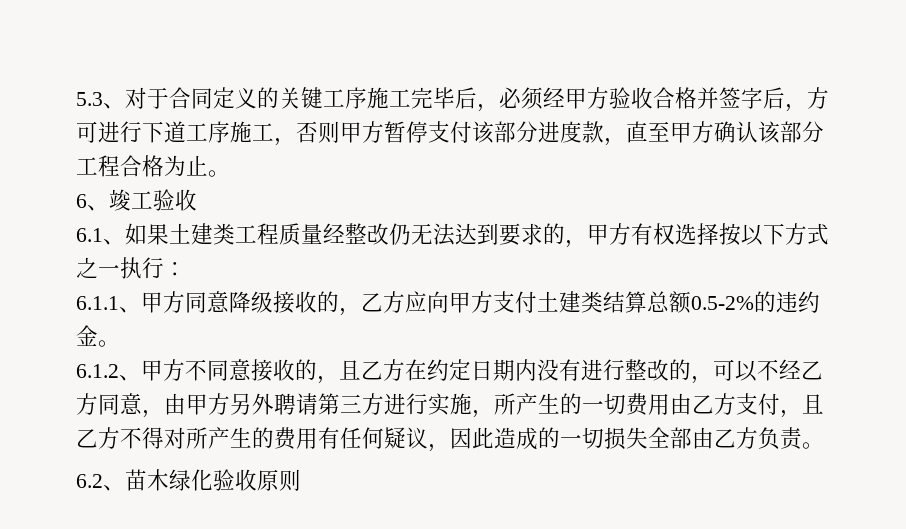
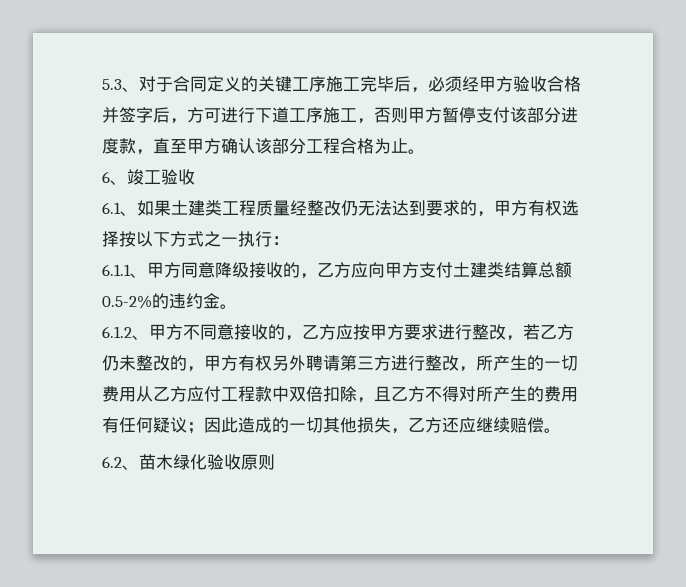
- 6.1.2、甲方不同意接收的，且乙方在约定日期内没有进行整改的，可以不经乙方同意，由甲方另外聘请第三方进行实施，所产生的一切费用由乙方支付，且乙方不得对所产生的费用有任何疑议，因此造成的一切损失全部由乙方负责。
+ 6.1.2、甲方不同意接收的，乙方应按甲方要求进行整改，若乙方仍未整改的，甲方有权另外聘请第三方进行整改，所产生的一切费用从乙方应付工程款中双倍扣除，且乙方不得对所产生的费用有任何疑议；因此造成的一切其他损失，乙方还应继续赔偿。

